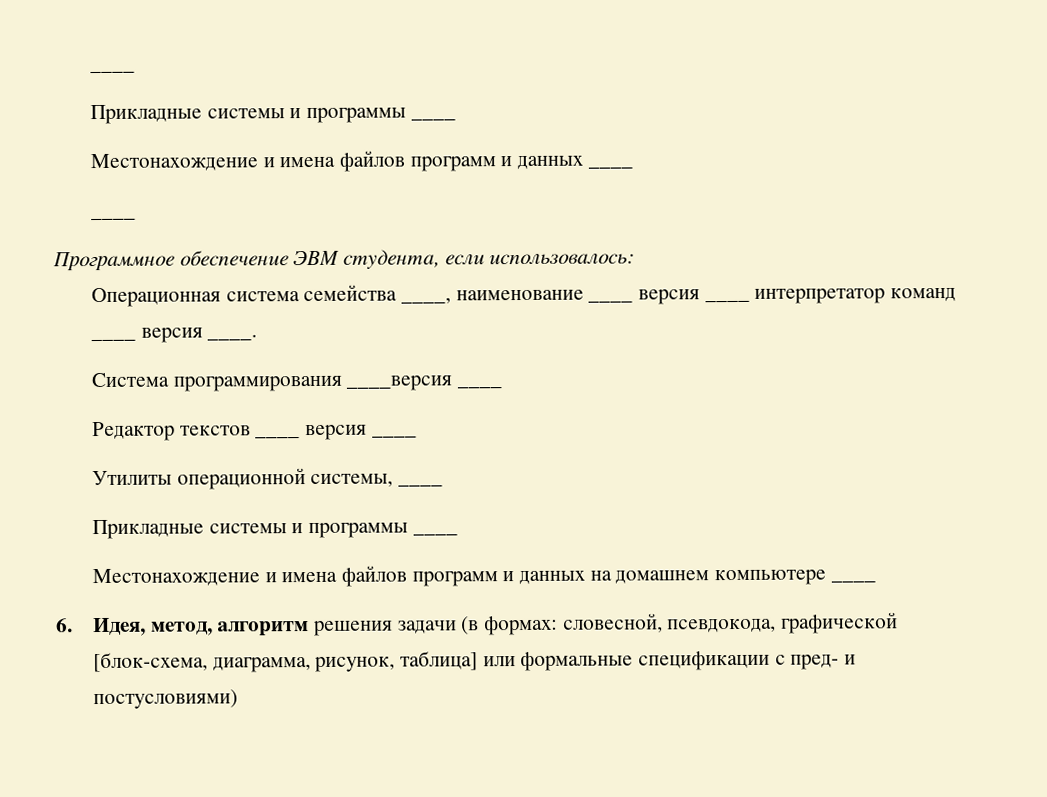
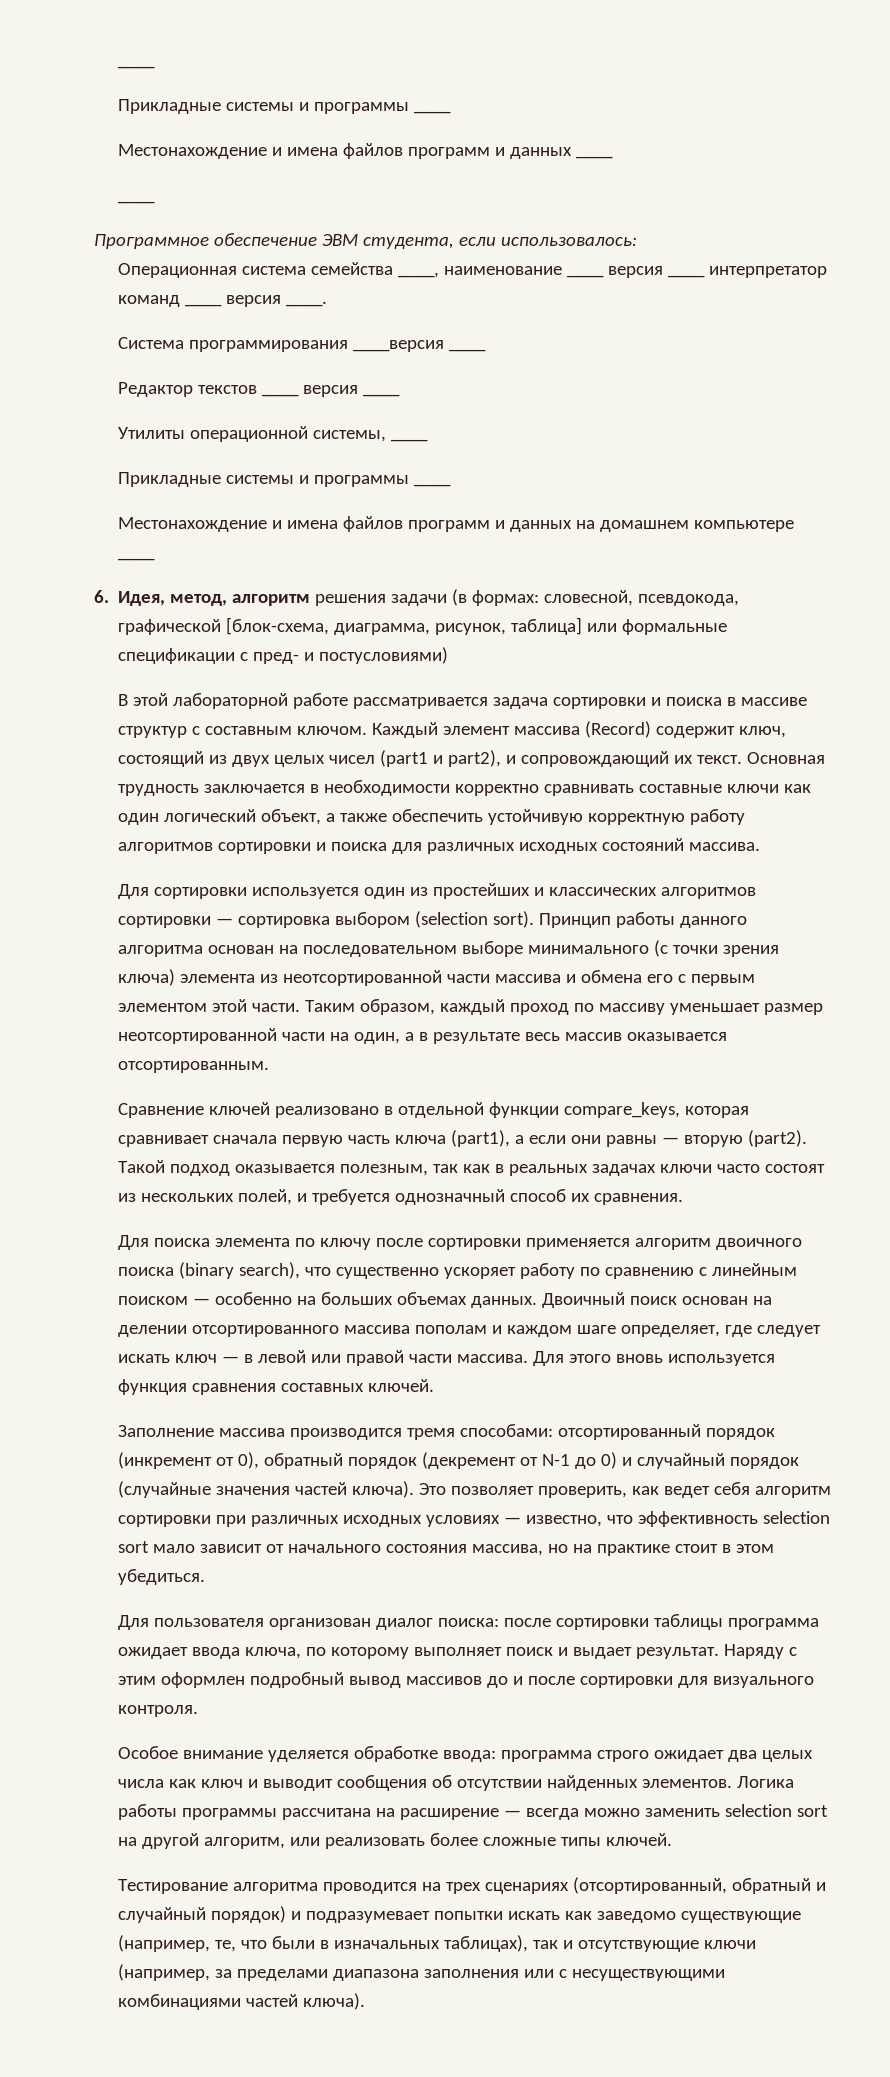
+ В этой лабораторной работе рассматривается задача сортировки и поиска в массиве структур с составным ключом. Каждый элемент массива (Record) содержит ключ, состоящий из двух целых чисел (part1 и part2), и сопровождающий их текст. Основная трудность заключается в необходимости корректно сравнивать составные ключи как один логический объект, а также обеспечить устойчивую корректную работу алгоритмов сортировки и поиска для различных исходных состояний массива.
+ Для сортировки используется один из простейших и классических алгоритмов сортировки — сортировка выбором (selection sort). Принцип работы данного алгоритма основан на последовательном выборе минимального (с точки зрения ключа) элемента из неотсортированной части массива и обмена его с первым элементом этой части. Таким образом, каждый проход по массиву уменьшает размер неотсортированной части на один, а в результате весь массив оказывается отсортированным.
+ Сравнение ключей реализовано в отдельной функции compare_keys, которая сравнивает сначала первую часть ключа (part1), а если они равны — вторую (part2). Такой подход оказывается полезным, так как в реальных задачах ключи часто состоят из нескольких полей, и требуется однозначный способ их сравнения.
+ Для поиска элемента по ключу после сортировки применяется алгоритм двоичного поиска (binary search), что существенно ускоряет работу по сравнению с линейным поиском — особенно на больших объемах данных. Двоичный поиск основан на делении отсортированного массива пополам и каждом шаге определяет, где следует искать ключ — в левой или правой части массива. Для этого вновь используется функция сравнения составных ключей.
+ Заполнение массива производится тремя способами: отсортированный порядок (инкремент от 0), обратный порядок (декремент от N-1 до 0) и случайный порядок (случайные значения частей ключа). Это позволяет проверить, как ведет себя алгоритм сортировки при различных исходных условиях — известно, что эффективность selection sort мало зависит от начального состояния массива, но на практике стоит в этом убедиться.
+ Для пользователя организован диалог поиска: после сортировки таблицы программа ожидает ввода ключа, по которому выполняет поиск и выдает результат. Наряду с этим оформлен подробный вывод массивов до и после сортировки для визуального контроля.
+ Особое внимание уделяется обработке ввода: программа строго ожидает два целых числа как ключ и выводит сообщения об отсутствии найденных элементов. Логика работы программы рассчитана на расширение — всегда можно заменить selection sort на другой алгоритм, или реализовать более сложные типы ключей.
+ Тестирование алгоритма проводится на трех сценариях (отсортированный, обратный и случайный порядок) и подразумевает попытки искать как заведомо существующие (например, те, что были в изначальных таблицах), так и отсутствующие ключи (например, за пределами диапазона заполнения или с несуществующими комбинациями частей ключа).

